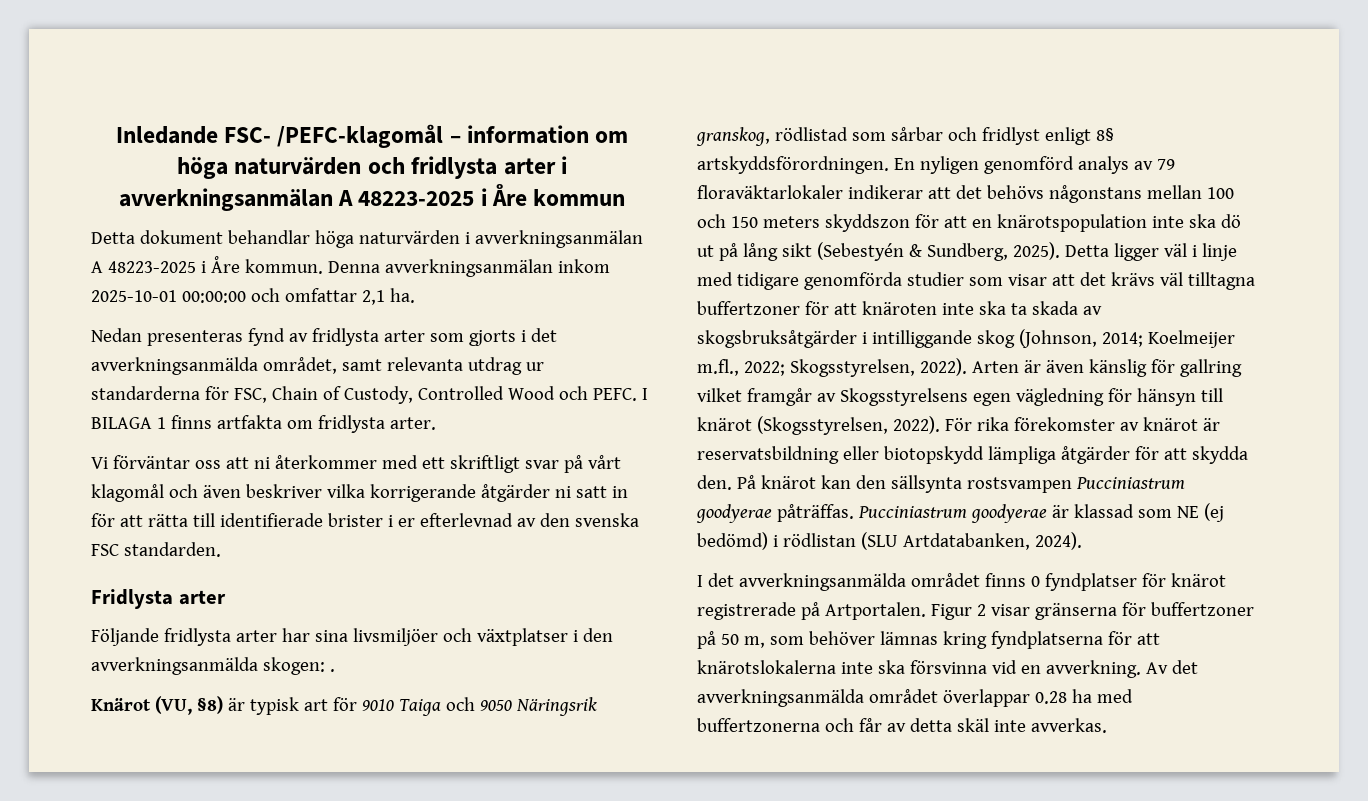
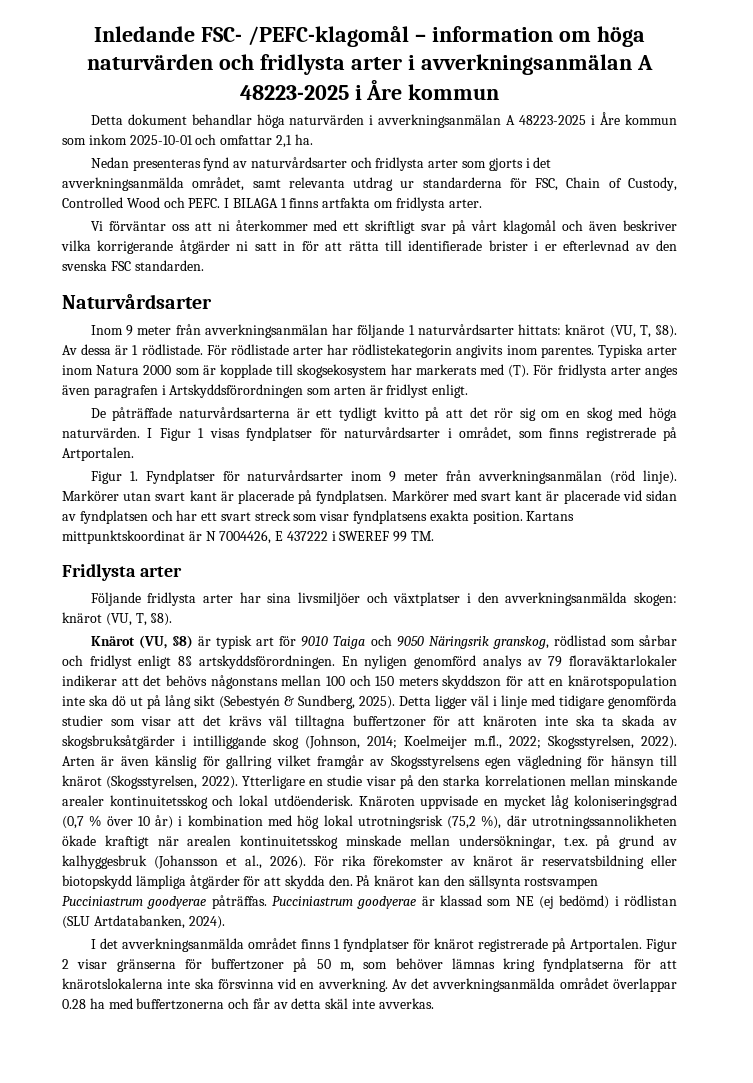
- Detta dokument behandlar höga naturvärden i avverkningsanmälan A 48223-2025 i Åre kommun. Denna avverkningsanmälan inkom 2025-10-01 00:00:00 och omfattar 2,1 ha.
+ Detta dokument behandlar höga naturvärden i avverkningsanmälan A 48223-2025 i Åre kommun som inkom 2025-10-01 och omfattar 2,1 ha.
- Nedan presenteras fynd av fridlysta arter som gjorts i det avverkningsanmälda området, samt relevanta utdrag ur standarderna för FSC, Chain of Custody, Controlled Wood och PEFC.
+ Nedan presenteras fynd av naturvårdsarter och fridlysta arter som gjorts i det avverkningsanmälda området, samt relevanta utdrag ur standarderna för FSC, Chain of Custody, Controlled Wood och PEFC.
+ Naturvårdsarter
+ Inom 9 meter från avverkningsanmälan har följande 1 naturvårdsarter hittats: knärot (VU, T, §8). Av dessa är 1 rödlistade. För rödlistade arter har rödlistekategorin angivits inom parentes. Typiska arter inom Natura 2000 som är kopplade till skogsekosystem har markerats med (T). För fridlysta arter anges även paragrafen i Artskyddsförordningen som arten är fridlyst enligt.
+ De påträffade naturvårdsarterna är ett tydligt kvitto på att det rör sig om en skog med höga naturvärden. I Figur 1 visas fyndplatser för naturvårdsarter i området, som finns registrerade på Artportalen.
+ Figur 1. Fyndplatser för naturvårdsarter inom 9 meter från avverkningsanmälan (röd linje). Markörer utan svart kant är placerade på fyndplatsen. Markörer med svart kant är placerade vid sidan av fyndplatsen och har ett svart streck som visar fyndplatsens exakta position. Kartans mittpunktskoordinat är N 7004426, E 437222 i SWEREF 99 TM.
- Följande fridlysta arter har sina livsmiljöer och växtplatser i den avverkningsanmälda skogen: .
+ Följande fridlysta arter har sina livsmiljöer och växtplatser i den avverkningsanmälda skogen: knärot (VU, T, §8).
+ Ytterligare en studie visar på den starka korrelationen mellan minskande arealer kontinuitetsskog och lokal utdöenderisk. Knäroten uppvisade en mycket låg koloniseringsgrad (0,7 % över 10 år) i kombination med hög lokal utrotningsrisk (75,2 %), där utrotningssannolikheten ökade kraftigt när arealen kontinuitetsskog minskade mellan undersökningar, t.ex. på grund av kalhyggesbruk (Johansson et al., 2026).
- I det avverkningsanmälda området finns 0 fyndplatser för knärot registrerade på Artportalen.
+ I det avverkningsanmälda området finns 1 fyndplatser för knärot registrerade på Artportalen.

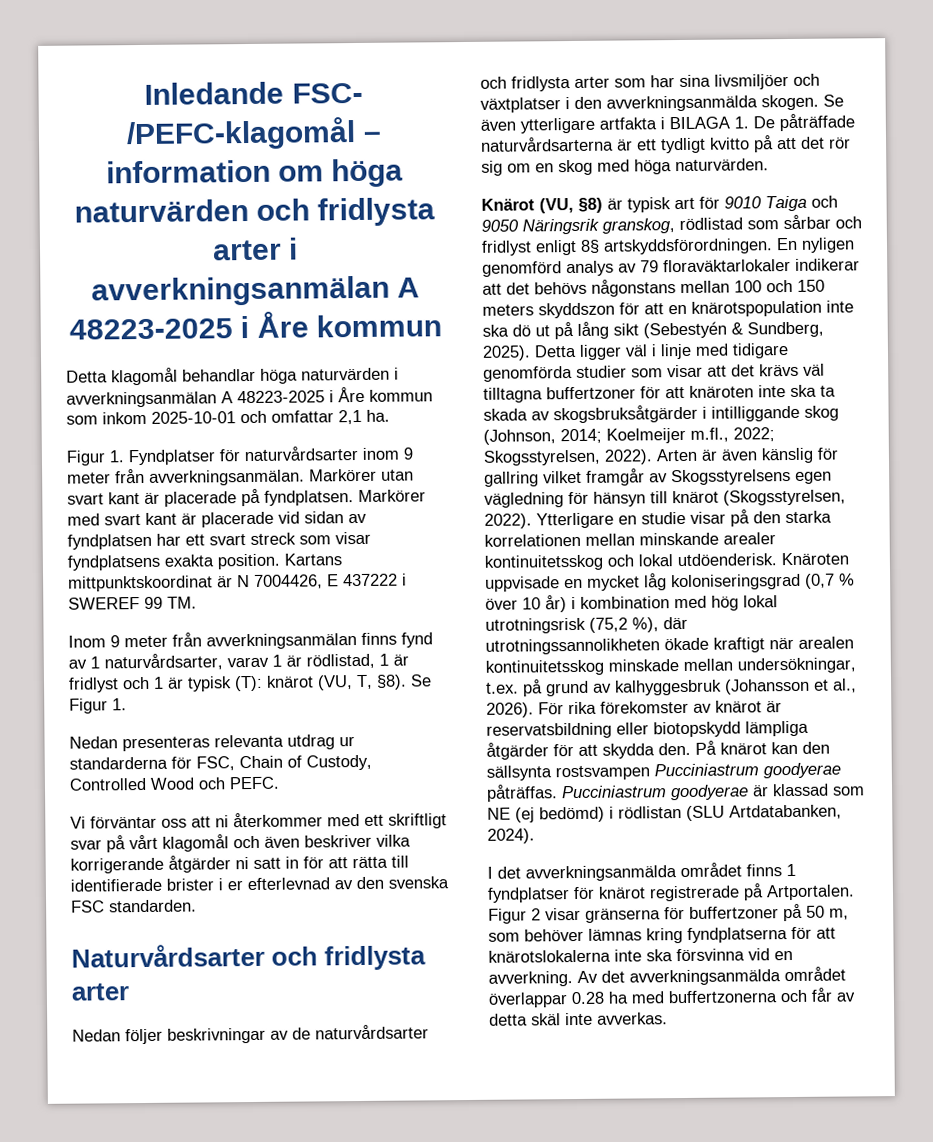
- Detta dokument behandlar höga naturvärden i avverkningsanmälan A 48223-2025 i Åre kommun som inkom 2025-10-01 och omfattar 2,1 ha.
+ Detta klagomål behandlar höga naturvärden i avverkningsanmälan A 48223-2025 i Åre kommun som inkom 2025-10-01 och omfattar 2,1 ha.
- Nedan presenteras fynd av naturvårdsarter och fridlysta arter som gjorts i det avverkningsanmälda området, samt relevanta utdrag ur standarderna för FSC, Chain of Custody, Controlled Wood och PEFC. I BILAGA 1 finns artfakta om fridlysta arter.
+ Figur 1. Fyndplatser för naturvårdsarter inom 9 meter från avverkningsanmälan. Markörer utan svart kant är placerade på fyndplatsen. Markörer med svart kant är placerade vid sidan av fyndplatsen har ett svart streck som visar fyndplatsens exakta position. Kartans mittpunktskoordinat är N 7004426, E 437222 i SWEREF 99 TM.
+ Inom 9 meter från avverkningsanmälan finns fynd av 1 naturvårdsarter, varav 1 är rödlistad, 1 är fridlyst och 1 är typisk (T): knärot (VU, T, §8). Se Figur 1.
+ Nedan presenteras relevanta utdrag ur standarderna för FSC, Chain of Custody, Controlled Wood och PEFC.
- Naturvårdsarter
- Inom 9 meter från avverkningsanmälan har följande 1 naturvårdsarter hittats: knärot (VU, T, §8). Av dessa är 1 rödlistade. För rödlistade arter har rödlistekategorin angivits inom parentes. Typiska arter inom Natura 2000 som är kopplade till skogsekosystem har markerats med (T). För fridlysta arter anges även paragrafen i Artskyddsförordningen som arten är fridlyst enligt.
- De påträffade naturvårdsarterna är ett tydligt kvitto på att det rör sig om en skog med höga naturvärden. I Figur 1 visas fyndplatser för naturvårdsarter i området, som finns registrerade på Artportalen.
- Figur 1. Fyndplatser för naturvårdsarter inom 9 meter från avverkningsanmälan (röd linje). Markörer utan svart kant är placerade på fyndplatsen. Markörer med svart kant är placerade vid sidan av fyndplatsen och har ett svart streck som visar fyndplatsens exakta position. Kartans mittpunktskoordinat är N 7004426, E 437222 i SWEREF 99 TM.
- Fridlysta arter
- Följande fridlysta arter har sina livsmiljöer och växtplatser i den avverkningsanmälda skogen: knärot (VU, T, §8).
+ Naturvårdsarter och fridlysta arter
+ Nedan följer beskrivningar av de naturvårdsarter och fridlysta arter som har sina livsmiljöer och växtplatser i den avverkningsanmälda skogen. Se även ytterligare artfakta i BILAGA 1. De påträffade naturvårdsarterna är ett tydligt kvitto på att det rör sig om en skog med höga naturvärden.

